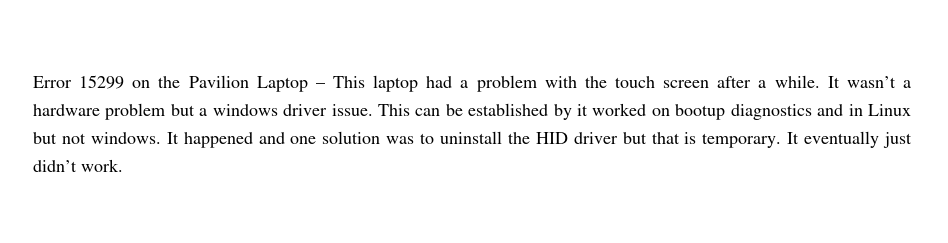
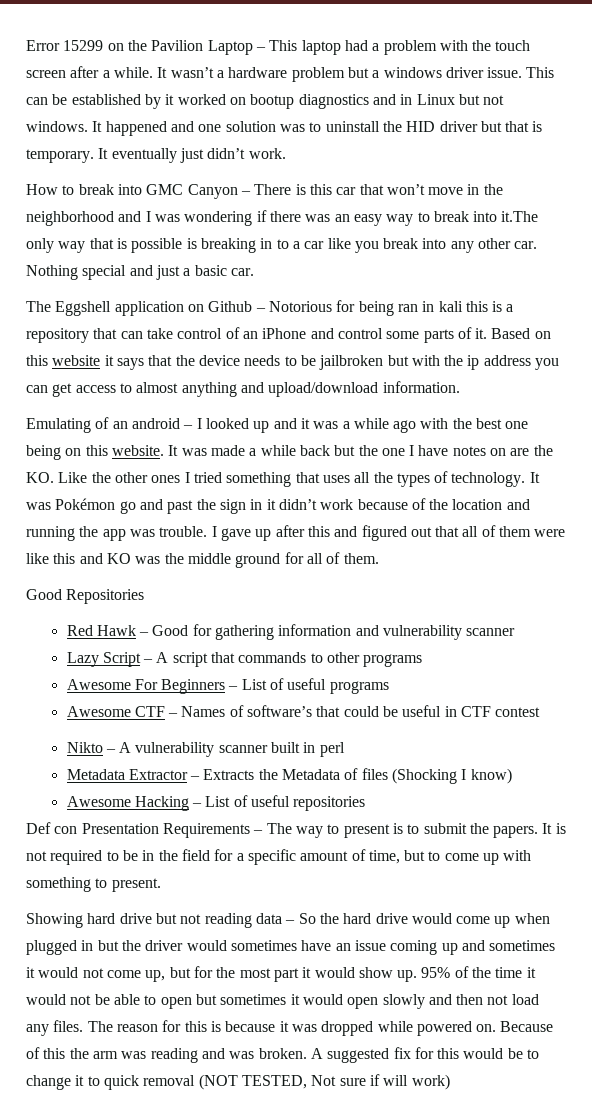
+ How to break into GMC Canyon – There is this car that won’t move in the neighborhood and I was wondering if there was an easy way to break into it.The only way that is possible is breaking in to a car like you break into any other car. Nothing special and just a basic car.
+ The Eggshell application on Github – Notorious for being ran in kali this is a repository that can take control of an iPhone and control some parts of it. Based on this website it says that the device needs to be jailbroken but with the ip address you can get access to almost anything and upload/download information.
+ Emulating of an android – I looked up and it was a while ago with the best one being on this website. It was made a while back but the one I have notes on are the KO. Like the other ones I tried something that uses all the types of technology. It was Pokémon go and past the sign in it didn’t work because of the location and running the app was trouble. I gave up after this and figured out that all of them were like this and KO was the middle ground for all of them.
+ Good Repositories
+ Red Hawk – Good for gathering information and vulnerability scanner
+ Lazy Script – A script that commands to other programs
+ Awesome For Beginners – List of useful programs
+ Awesome CTF – Names of software’s that could be useful in CTF contest
+ Nikto – A vulnerability scanner built in perl
+ Metadata Extractor – Extracts the Metadata of files (Shocking I know)
+ Awesome Hacking – List of useful repositories
+ Def con Presentation Requirements – The way to present is to submit the papers. It is not required to be in the field for a specific amount of time, but to come up with something to present.
+ Showing hard drive but not reading data – So the hard drive would come up when plugged in but the driver would sometimes have an issue coming up and sometimes it would not come up, but for the most part it would show up. 95% of the time it would not be able to open but sometimes it would open slowly and then not load any files. The reason for this is because it was dropped while powered on. Because of this the arm was reading and was broken. A suggested fix for this would be to change it to quick removal (NOT TESTED, Not sure if will work)

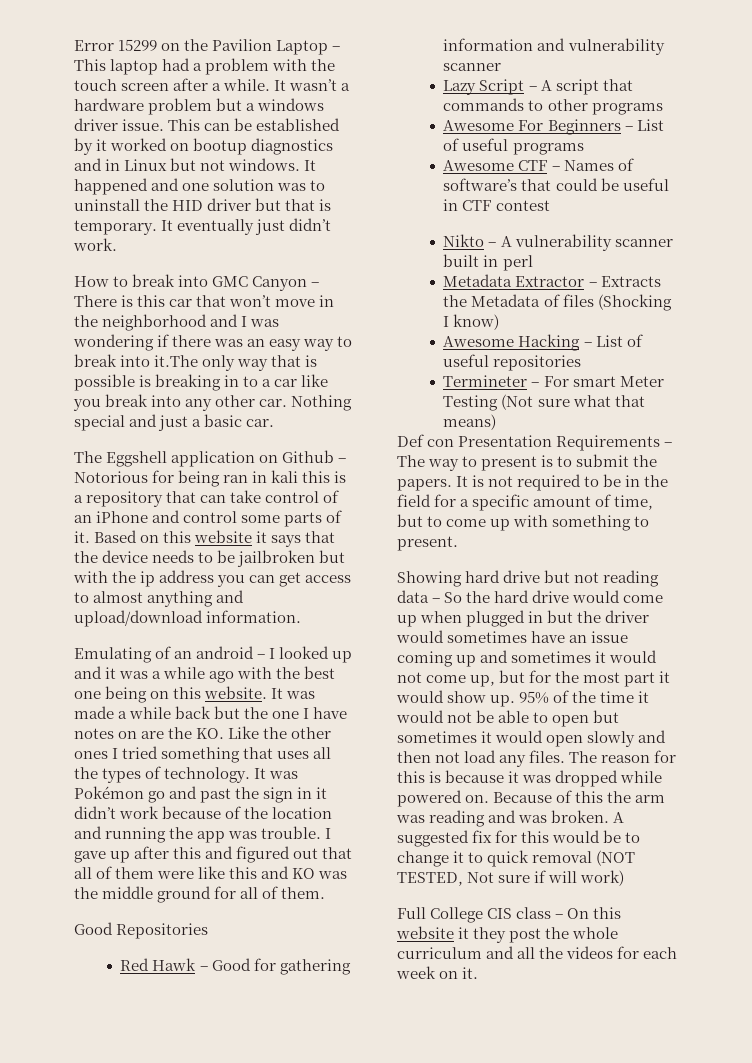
+ Termineter – For smart Meter Testing (Not sure what that means)
+ Full College CIS class – On this website it they post the whole curriculum and all the videos for each week on it.

